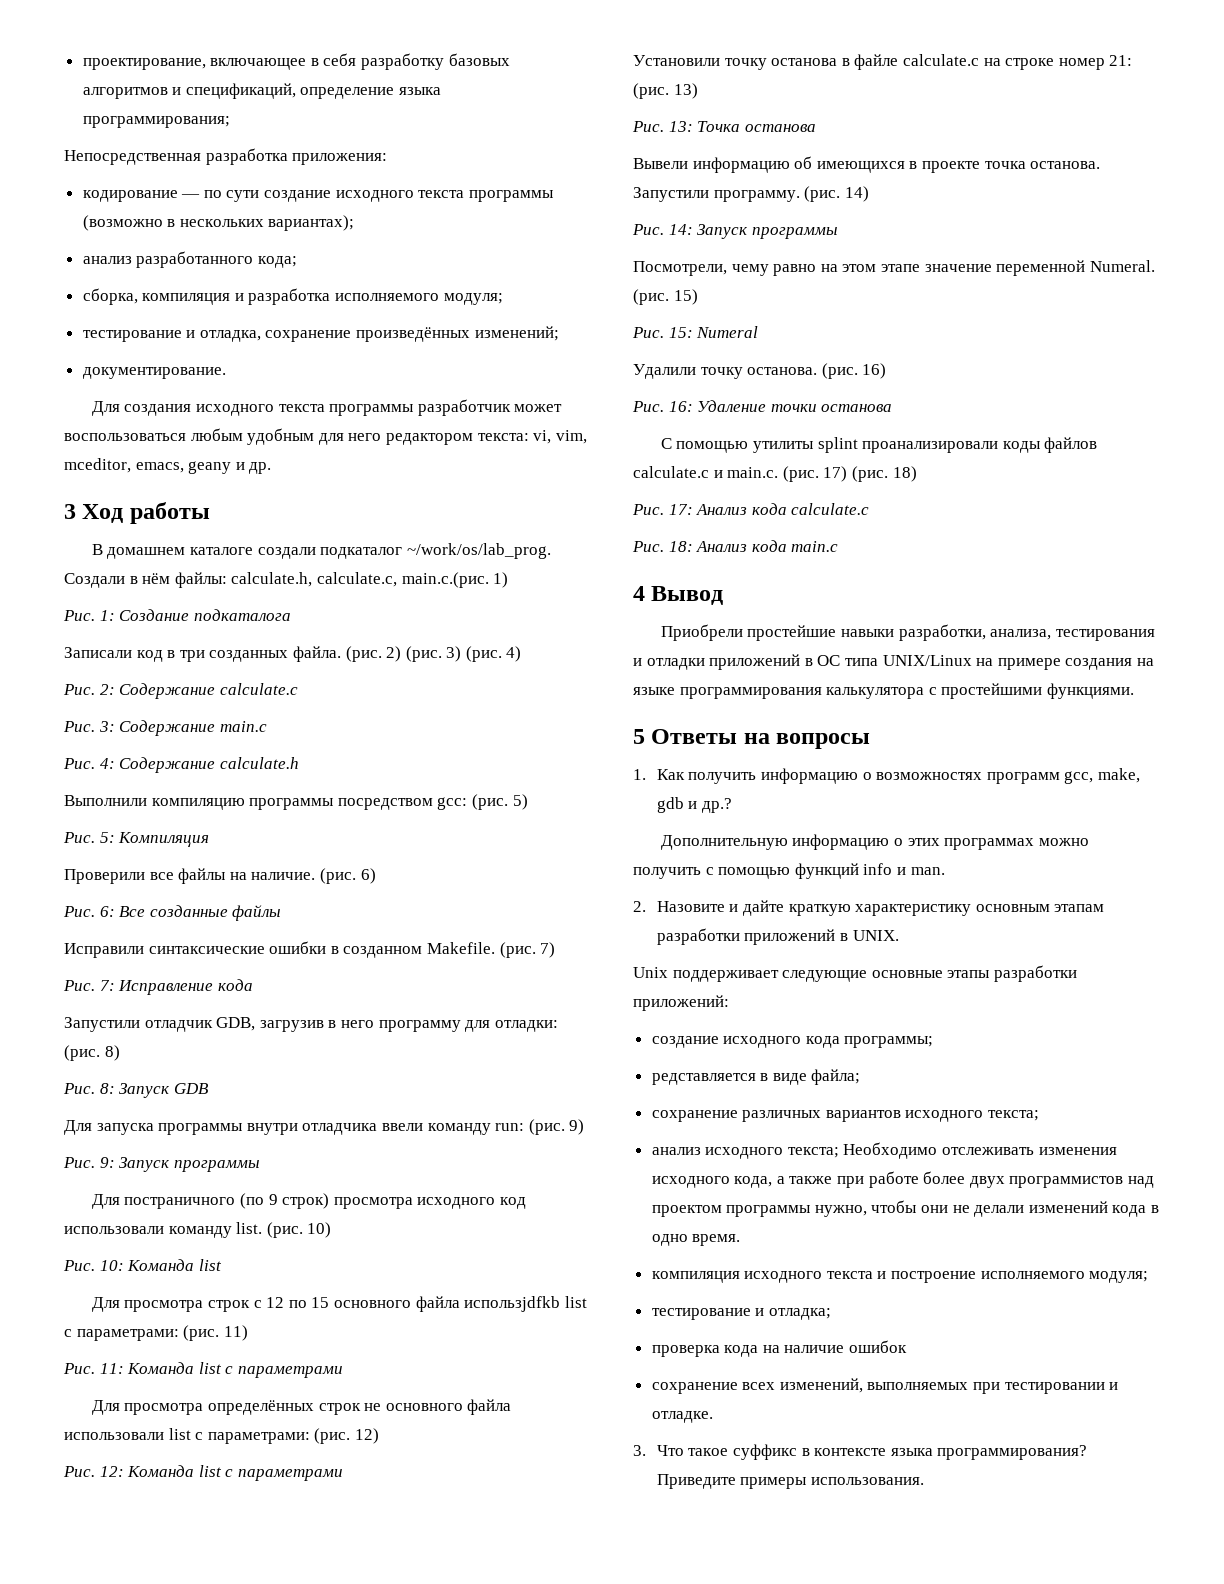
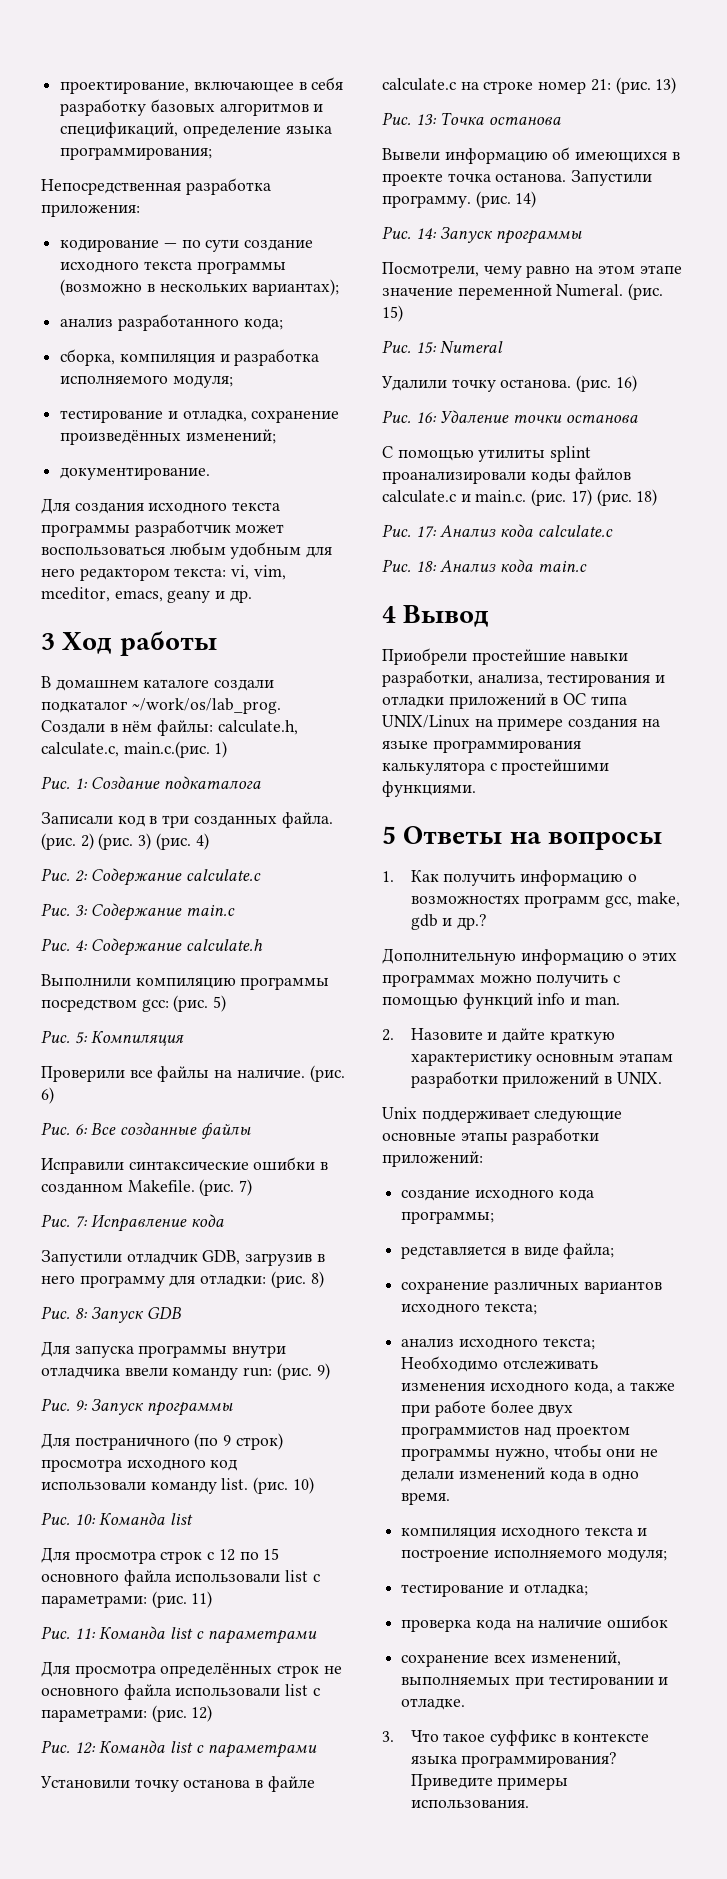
- Для просмотра строк с 12 по 15 основного файла использjdfkb list с параметрами: (рис.
+ Для просмотра строк с 12 по 15 основного файла использовали list с параметрами: (рис.

